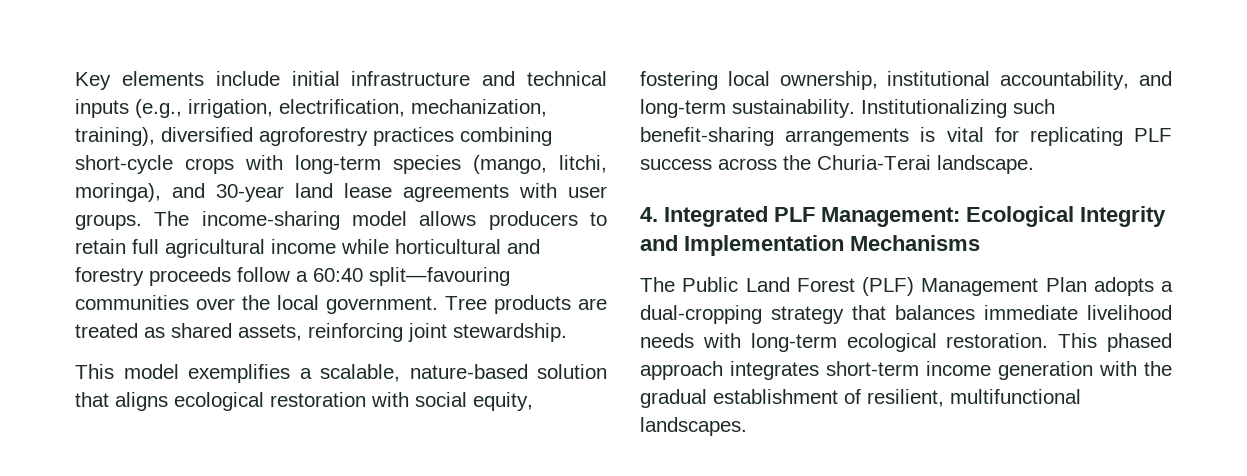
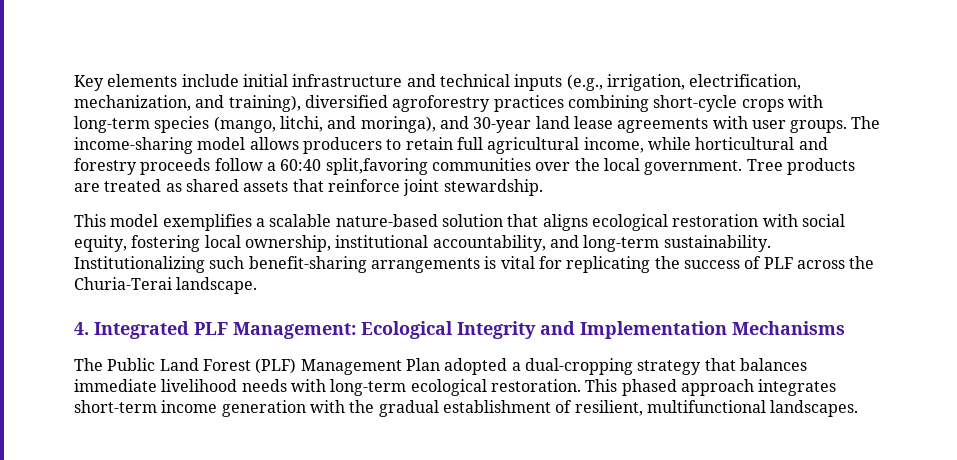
- Key elements include initial infrastructure and technical inputs (e.g., irrigation, electrification, mechanization, training), diversified agroforestry practices combining short-cycle crops with long-term species (mango, litchi, moringa), and 30-year land lease agreements with user groups.
+ Key elements include initial infrastructure and technical inputs (e.g., irrigation, electrification, mechanization, and training), diversified agroforestry practices combining short-cycle crops with long-term species (mango, litchi, and moringa), and 30-year land lease agreements with user groups.
- The income-sharing model allows producers to retain full agricultural income while horticultural and forestry proceeds follow a 60:40 split—favouring communities over the local government.
+ The income-sharing model allows producers to retain full agricultural income, while horticultural and forestry proceeds follow a 60:40 split,favoring communities over the local government.
- Tree products are treated as shared assets, reinforcing joint stewardship.
+ Tree products are treated as shared assets that reinforce joint stewardship.
- This model exemplifies a scalable, nature-based solution that aligns ecological restoration with social equity, fostering local ownership, institutional accountability, and long-term sustainability.
+ This model exemplifies a scalable nature-based solution that aligns ecological restoration with social equity, fostering local ownership, institutional accountability, and long-term sustainability.
- Institutionalizing such benefit-sharing arrangements is vital for replicating PLF success across the Churia-Terai landscape.
+ Institutionalizing such benefit-sharing arrangements is vital for replicating the success of PLF across the Churia-Terai landscape.
- The Public Land Forest (PLF) Management Plan adopts a dual-cropping strategy that balances immediate livelihood needs with long-term ecological restoration.
+ The Public Land Forest (PLF) Management Plan adopted a dual-cropping strategy that balances immediate livelihood needs with long-term ecological restoration.

